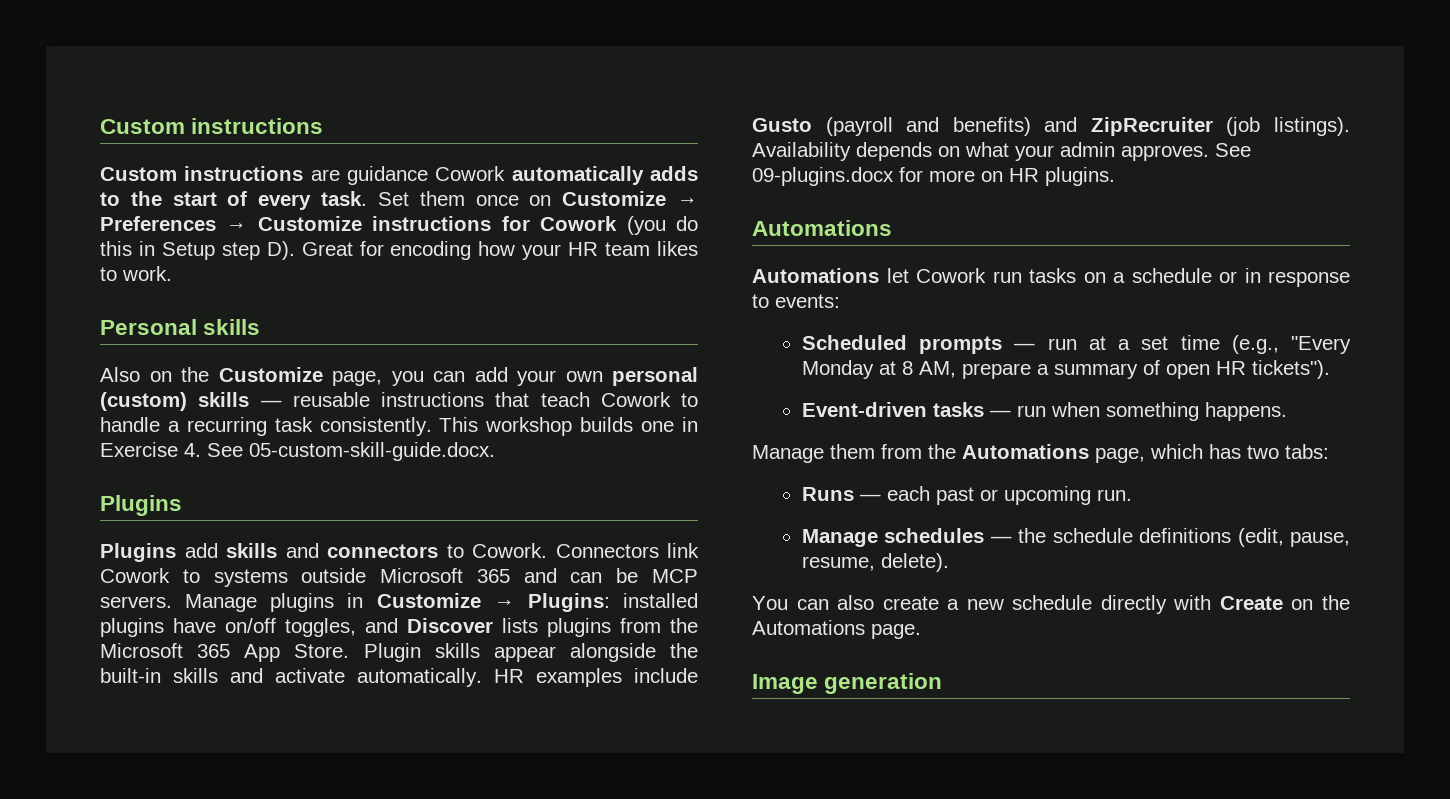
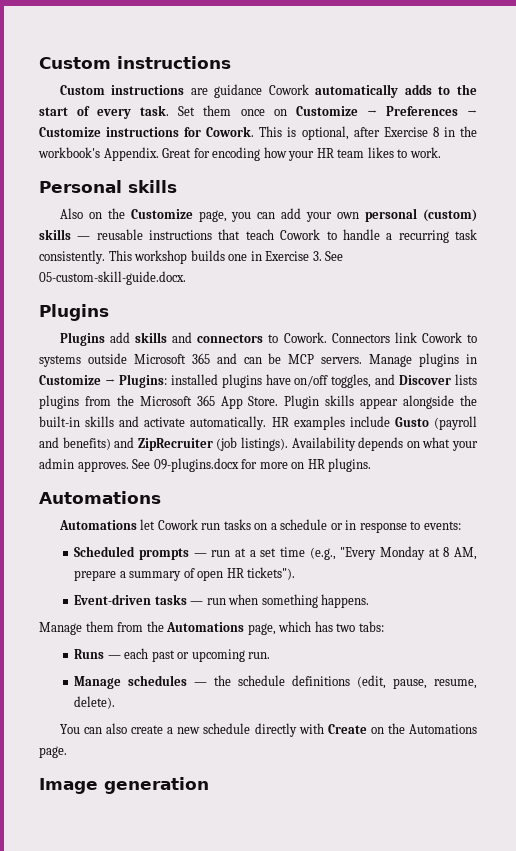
- Set them once on Customize → Preferences → Customize instructions for Cowork (you do this in Setup step D). Great for encoding how your HR team likes to work.
+ Set them once on Customize → Preferences → Customize instructions for Cowork. This is optional, after Exercise 8 in the workbook's Appendix. Great for encoding how your HR team likes to work.
- This workshop builds one in Exercise 4. See 05-custom-skill-guide.docx.
+ This workshop builds one in Exercise 3. See 05-custom-skill-guide.docx.

